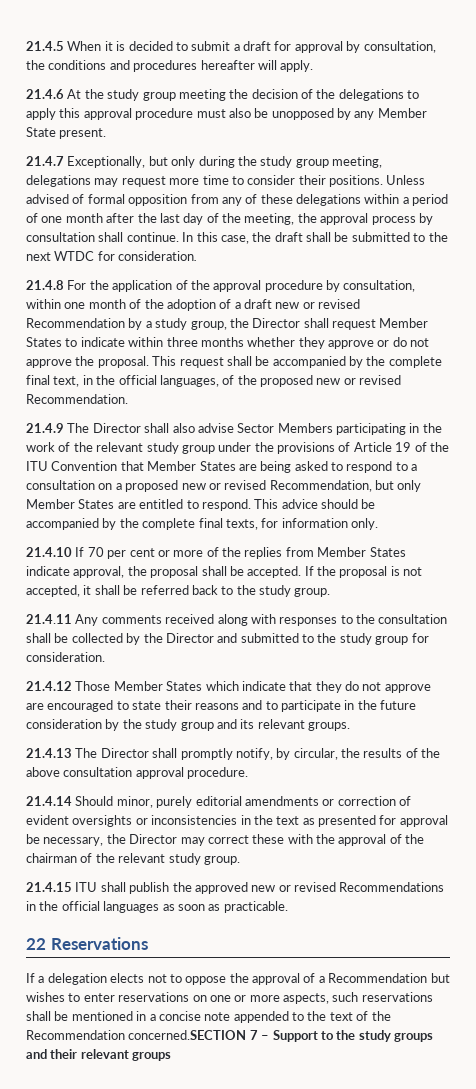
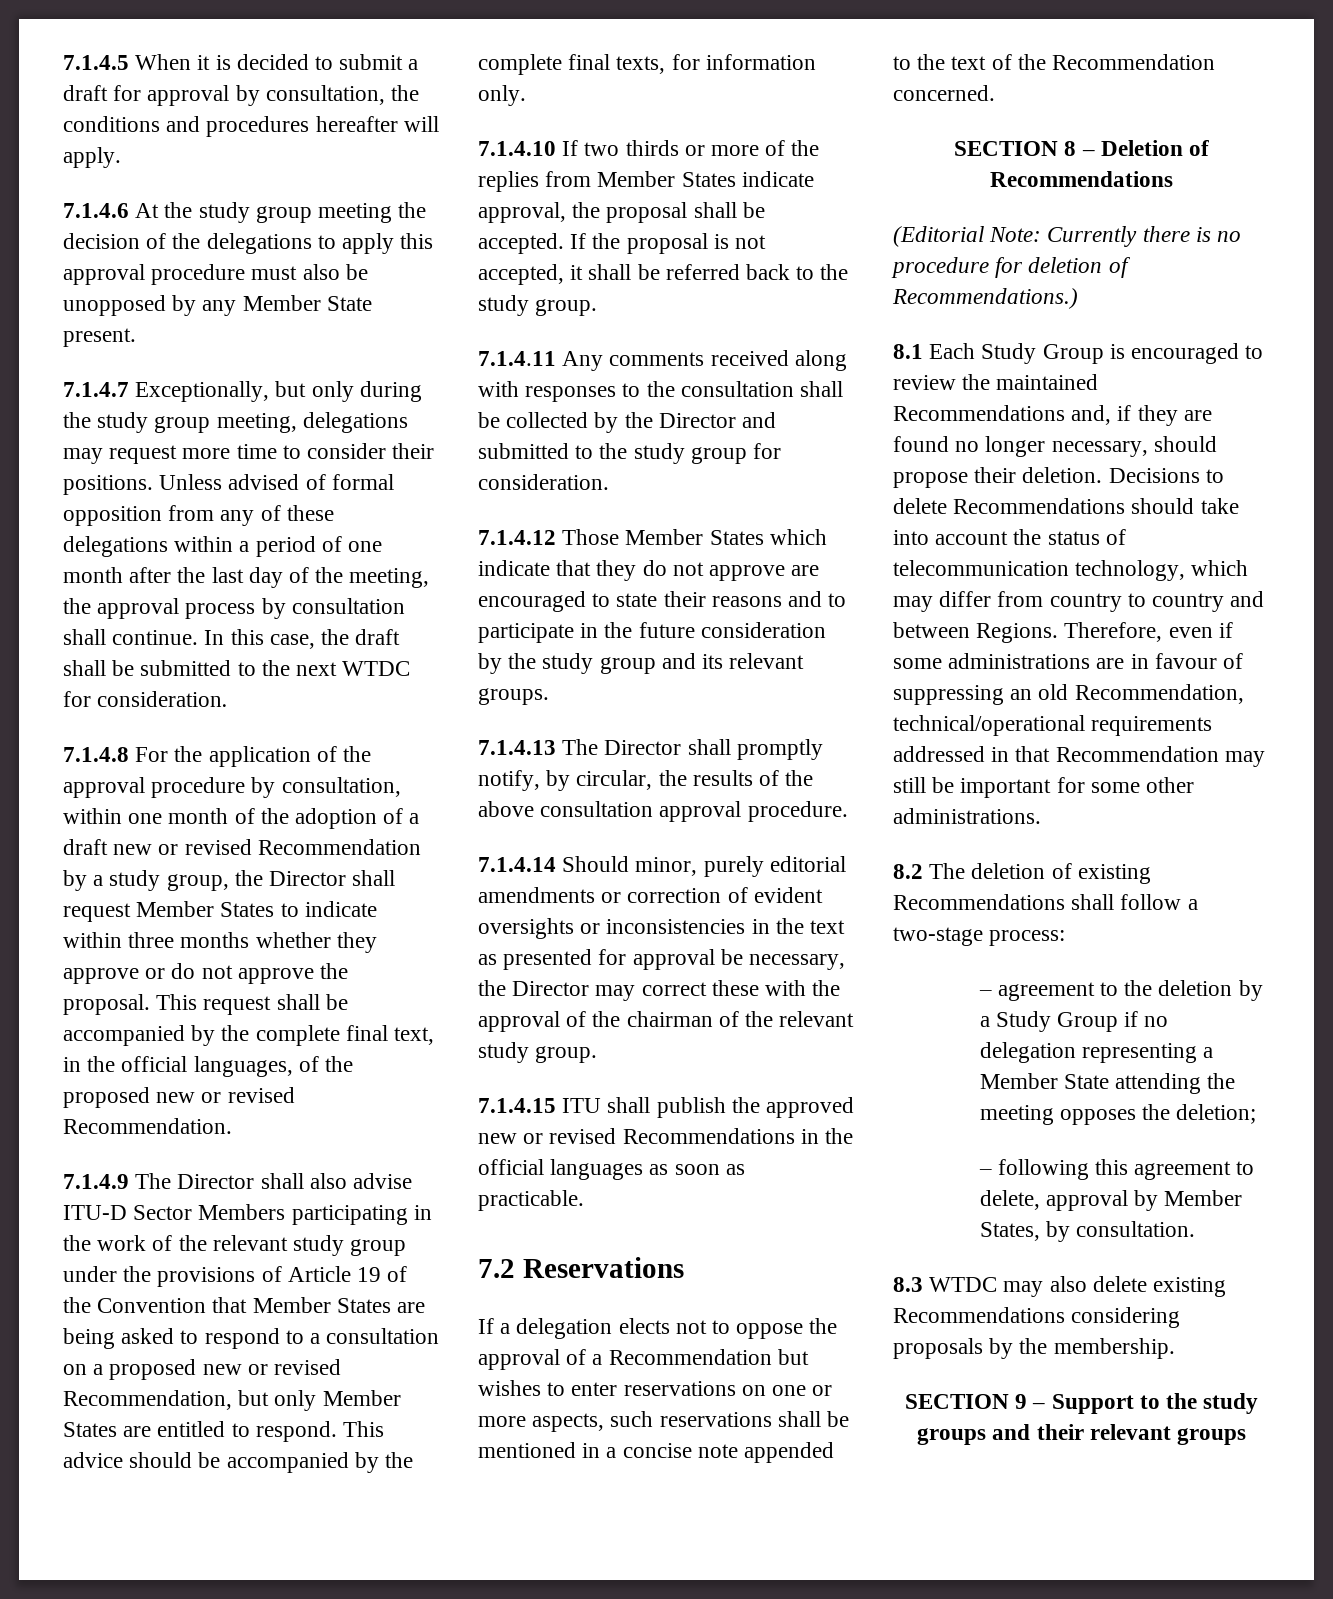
- 21.4.5 When it is decided to submit a draft for approval by consultation, the conditions and procedures hereafter will apply.
+ 7.1.4.5 When it is decided to submit a draft for approval by consultation, the conditions and procedures hereafter will apply.
- 21.4.6 At the study group meeting the decision of the delegations to apply this approval procedure must also be unopposed by any Member State present.
+ 7.1.4.6 At the study group meeting the decision of the delegations to apply this approval procedure must also be unopposed by any Member State present.
- 21.4.7 Exceptionally, but only during the study group meeting, delegations may request more time to consider their positions.
+ 7.1.4.7 Exceptionally, but only during the study group meeting, delegations may request more time to consider their positions.
- 21.4.8 For the application of the approval procedure by consultation, within one month of the adoption of a draft new or revised Recommendation by a study group, the Director shall request Member States to indicate within three months whether they approve or do not approve the proposal.
+ 7.1.4.8 For the application of the approval procedure by consultation, within one month of the adoption of a draft new or revised Recommendation by a study group, the Director shall request Member States to indicate within three months whether they approve or do not approve the proposal.
- 21.4.9 The Director shall also advise Sector Members participating in the work of the relevant study group under the provisions of Article 19 of the ITU Convention that Member States are being asked to respond to a consultation on a proposed new or revised Recommendation, but only Member States are entitled to respond.
+ 7.1.4.9 The Director shall also advise ITU-D Sector Members participating in the work of the relevant study group under the provisions of Article 19 of the Convention that Member States are being asked to respond to a consultation on a proposed new or revised Recommendation, but only Member States are entitled to respond.
- 21.4.10 If 70 per cent or more of the replies from Member States indicate approval, the proposal shall be accepted.
+ 7.1.4.10 If two thirds or more of the replies from Member States indicate approval, the proposal shall be accepted.
- 21.4.11 Any comments received along with responses to the consultation shall be collected by the Director and submitted to the study group for consideration.
+ 7.1.4.11 Any comments received along with responses to the consultation shall be collected by the Director and submitted to the study group for consideration.
- 21.4.12 Those Member States which indicate that they do not approve are encouraged to state their reasons and to participate in the future consideration by the study group and its relevant groups.
+ 7.1.4.12 Those Member States which indicate that they do not approve are encouraged to state their reasons and to participate in the future consideration by the study group and its relevant groups.
- 21.4.13 The Director shall promptly notify, by circular, the results of the above consultation approval procedure.
+ 7.1.4.13 The Director shall promptly notify, by circular, the results of the above consultation approval procedure.
- 21.4.14 Should minor, purely editorial amendments or correction of evident oversights or inconsistencies in the text as presented for approval be necessary, the Director may correct these with the approval of the chairman of the relevant study group.
+ 7.1.4.14 Should minor, purely editorial amendments or correction of evident oversights or inconsistencies in the text as presented for approval be necessary, the Director may correct these with the approval of the chairman of the relevant study group.
- 21.4.15 ITU shall publish the approved new or revised Recommendations in the official languages as soon as practicable.
+ 7.1.4.15 ITU shall publish the approved new or revised Recommendations in the official languages as soon as practicable.
- 22 Reservations
+ 7.2 Reservations
- If a delegation elects not to oppose the approval of a Recommendation but wishes to enter reservations on one or more aspects, such reservations shall be mentioned in a concise note appended to the text of the Recommendation concerned.SECTION 7 – Support to the study groups and their relevant groups
+ If a delegation elects not to oppose the approval of a Recommendation but wishes to enter reservations on one or more aspects, such reservations shall be mentioned in a concise note appended to the text of the Recommendation concerned.
+ SECTION 8 – Deletion of Recommendations
+ (Editorial Note: Currently there is no procedure for deletion of Recommendations.)
+ 8.1 Each Study Group is encouraged to review the maintained Recommendations and, if they are found no longer necessary, should propose their deletion. Decisions to delete Recommendations should take into account the status of telecommunication technology, which may differ from country to country and between Regions. Therefore, even if some administrations are in favour of suppressing an old Recommendation, technical/operational requirements addressed in that Recommendation may still be important for some other administrations.
+ 8.2 The deletion of existing Recommendations shall follow a two-stage process:
+ – agreement to the deletion by a Study Group if no delegation representing a Member State attending the meeting opposes the deletion;
+ – following this agreement to delete, approval by Member States, by consultation.
+ 8.3 WTDC may also delete existing Recommendations considering proposals by the membership.
+ SECTION 9 – Support to the study groups and their relevant groups

